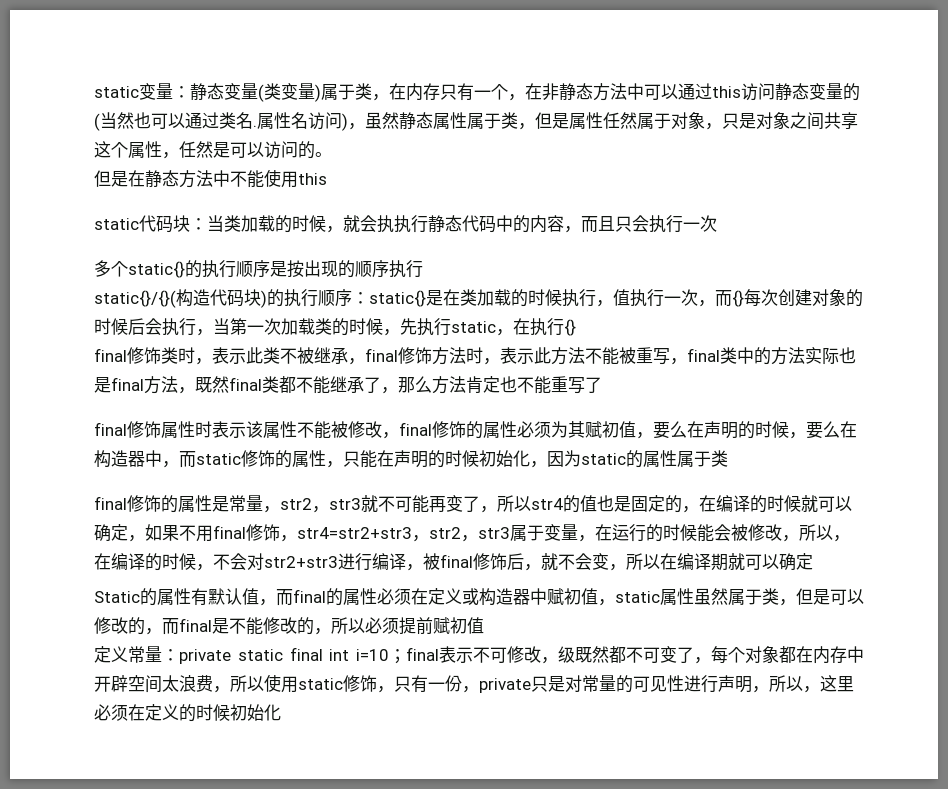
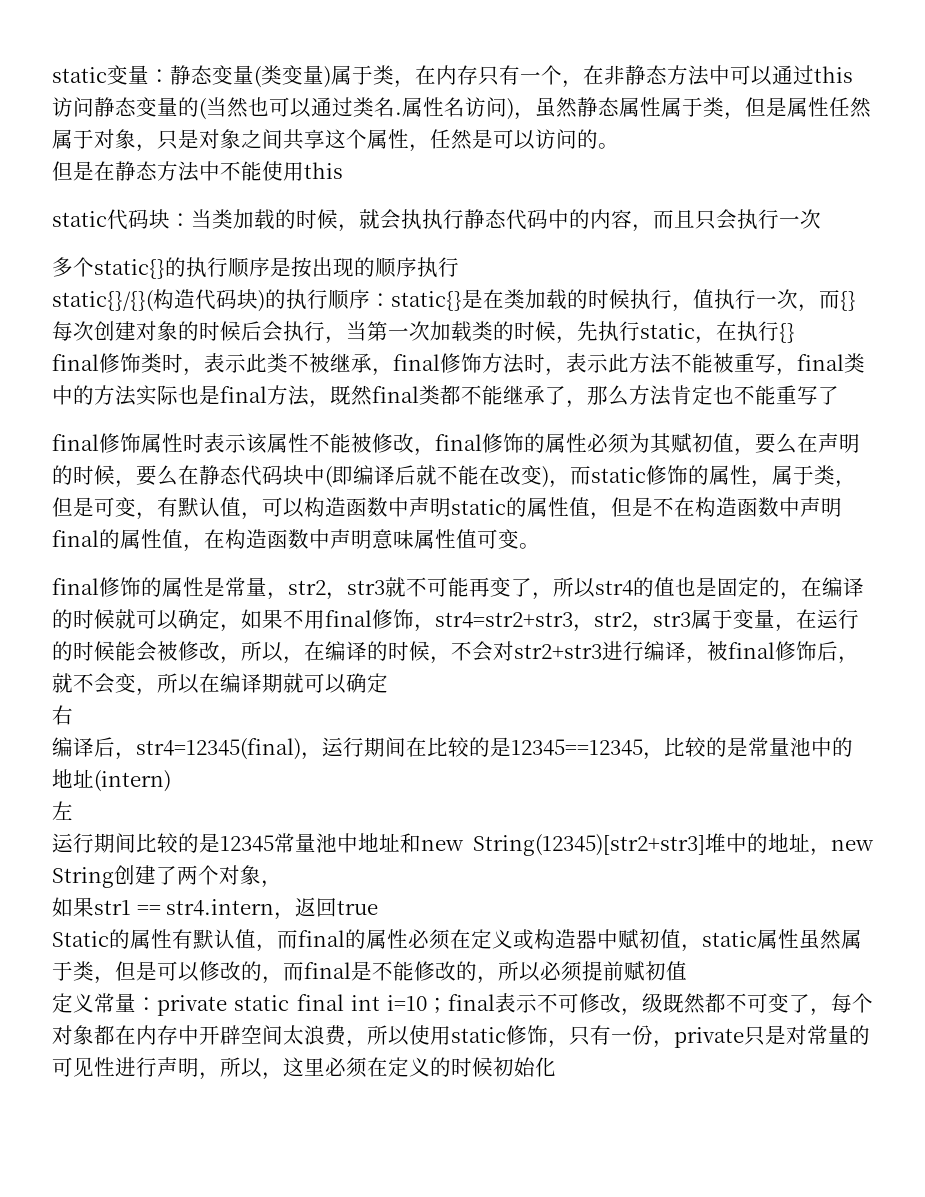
- final修饰属性时表示该属性不能被修改，final修饰的属性必须为其赋初值，要么在声明的时候，要么在构造器中，而static修饰的属性，只能在声明的时候初始化，因为static的属性属于类
+ final修饰属性时表示该属性不能被修改，final修饰的属性必须为其赋初值，要么在声明的时候，要么在静态代码块中(即编译后就不能在改变)，而static修饰的属性，属于类，但是可变，有默认值，可以构造函数中声明static的属性值，但是不在构造函数中声明final的属性值，在构造函数中声明意味属性值可变。
+ 右
+ 编译后，str4=12345(final)，运行期间在比较的是12345==12345，比较的是常量池中的地址(intern)
+ 左
+ 运行期间比较的是12345常量池中地址和new String(12345)[str2+str3]堆中的地址，new String创建了两个对象，
+ 如果str1 == str4.intern，返回true

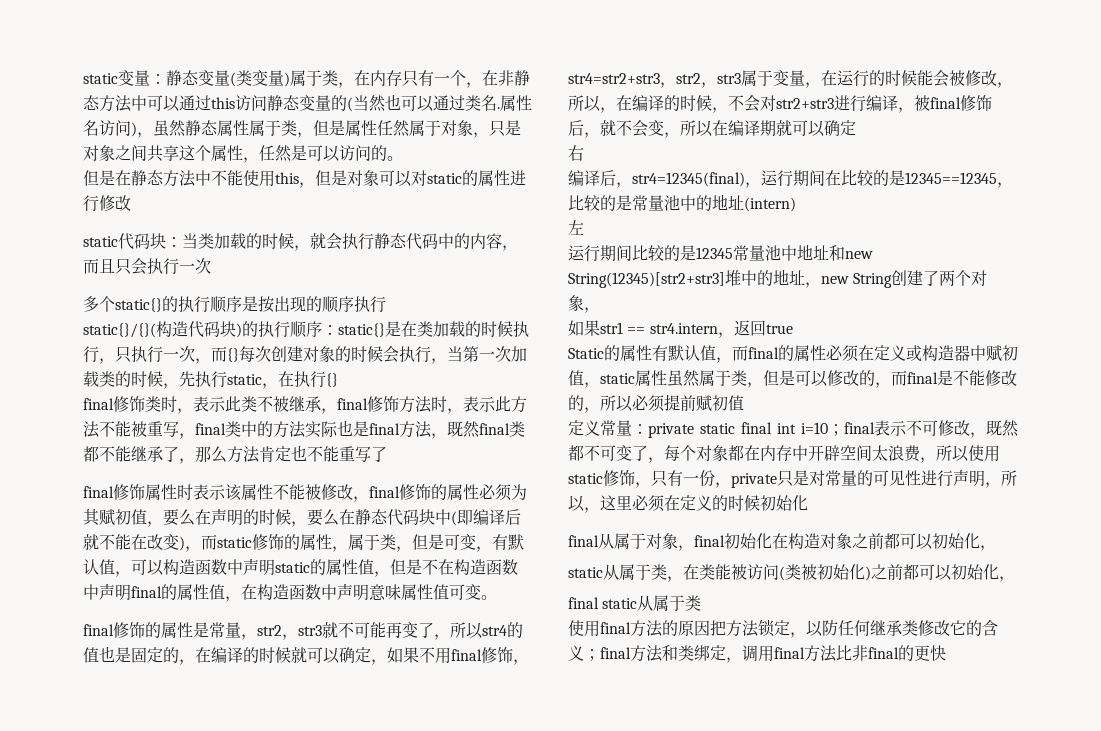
- 但是在静态方法中不能使用this
+ 但是在静态方法中不能使用this，但是对象可以对static的属性进行修改
- static代码块：当类加载的时候，就会执执行静态代码中的内容，而且只会执行一次
+ static代码块：当类加载的时候，就会执行静态代码中的内容，而且只会执行一次
- static{}/{}(构造代码块)的执行顺序：static{}是在类加载的时候执行，值执行一次，而{}每次创建对象的时候后会执行，当第一次加载类的时候，先执行static，在执行{}
+ static{}/{}(构造代码块)的执行顺序：static{}是在类加载的时候执行，只执行一次，而{}每次创建对象的时候会执行，当第一次加载类的时候，先执行static，在执行{}
- 定义常量：private static final int i=10；final表示不可修改，级既然都不可变了，每个对象都在内存中开辟空间太浪费，所以使用static修饰，只有一份，private只是对常量的可见性进行声明，所以，这里必须在定义的时候初始化
+ 定义常量：private static final int i=10；final表示不可修改，既然都不可变了，每个对象都在内存中开辟空间太浪费，所以使用static修饰，只有一份，private只是对常量的可见性进行声明，所以，这里必须在定义的时候初始化
+ final从属于对象，final初始化在构造对象之前都可以初始化，
+ static从属于类，在类能被访问(类被初始化)之前都可以初始化，
+ final static从属于类
+ 使用final方法的原因把方法锁定，以防任何继承类修改它的含义；final方法和类绑定，调用final方法比非final的更快

